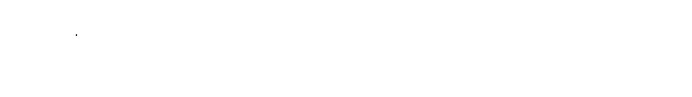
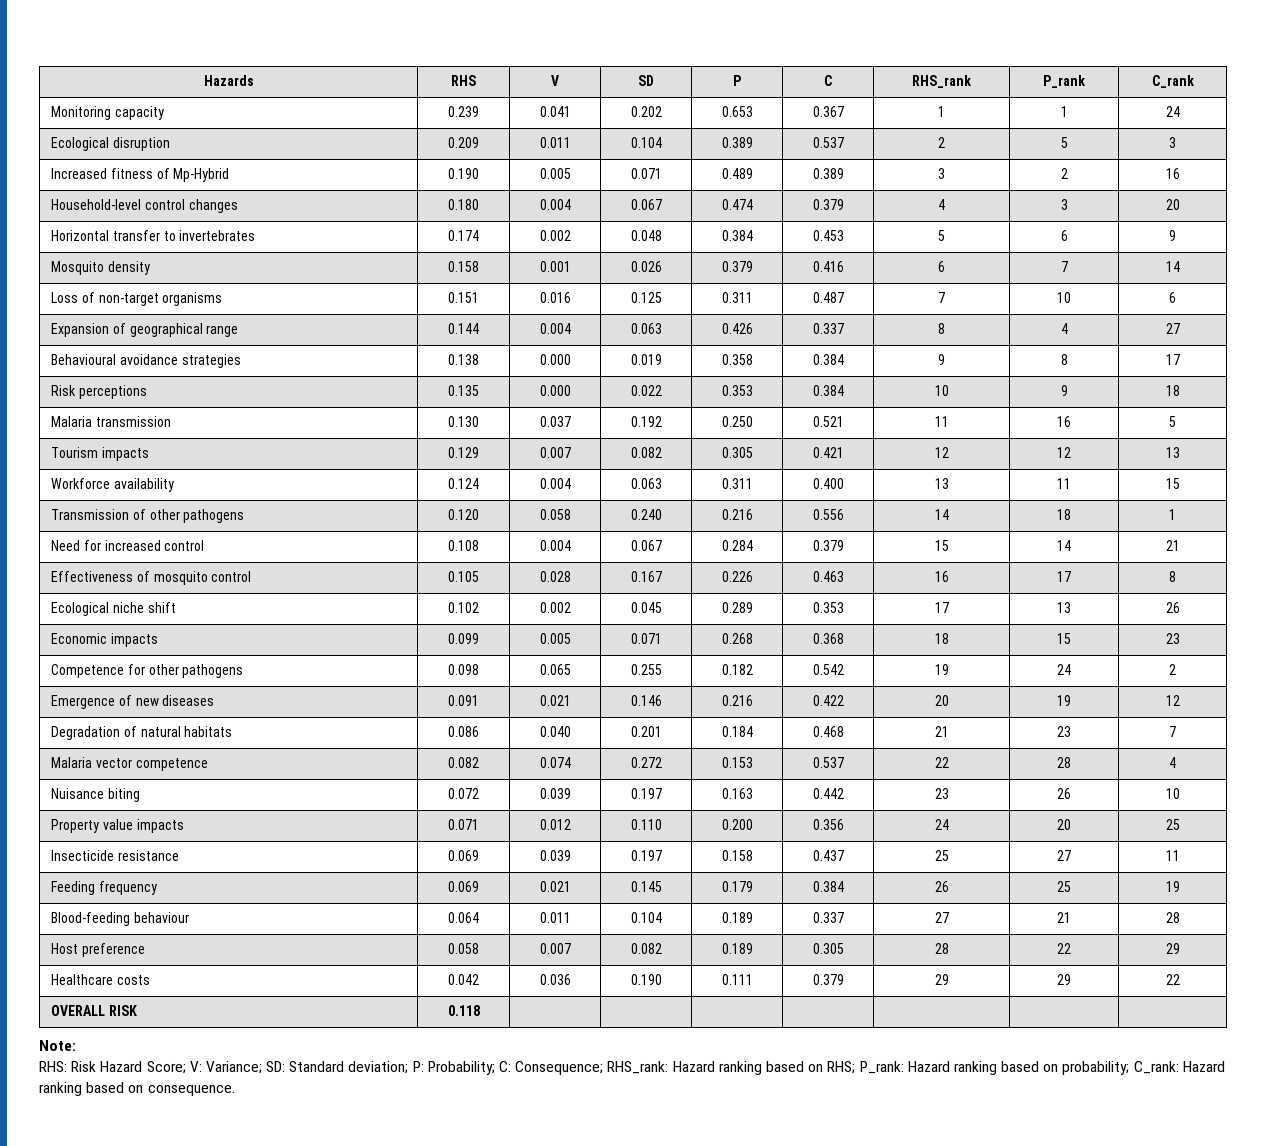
- .
+ Hazards | RHS | V | SD | P | C | RHS_rank | P_rank | C_rank
+ Monitoring capacity | 0.239 | 0.041 | 0.202 | 0.653 | 0.367 | 1 | 1 | 24
+ Ecological disruption | 0.209 | 0.011 | 0.104 | 0.389 | 0.537 | 2 | 5 | 3
+ Increased fitness of Mp-Hybrid | 0.190 | 0.005 | 0.071 | 0.489 | 0.389 | 3 | 2 | 16
+ Household-level control changes | 0.180 | 0.004 | 0.067 | 0.474 | 0.379 | 4 | 3 | 20
+ Horizontal transfer to invertebrates | 0.174 | 0.002 | 0.048 | 0.384 | 0.453 | 5 | 6 | 9
+ Mosquito density | 0.158 | 0.001 | 0.026 | 0.379 | 0.416 | 6 | 7 | 14
+ Loss of non-target organisms | 0.151 | 0.016 | 0.125 | 0.311 | 0.487 | 7 | 10 | 6
+ Expansion of geographical range | 0.144 | 0.004 | 0.063 | 0.426 | 0.337 | 8 | 4 | 27
+ Behavioural avoidance strategies | 0.138 | 0.000 | 0.019 | 0.358 | 0.384 | 9 | 8 | 17
+ Risk perceptions | 0.135 | 0.000 | 0.022 | 0.353 | 0.384 | 10 | 9 | 18
+ Malaria transmission | 0.130 | 0.037 | 0.192 | 0.250 | 0.521 | 11 | 16 | 5
+ Tourism impacts | 0.129 | 0.007 | 0.082 | 0.305 | 0.421 | 12 | 12 | 13
+ Workforce availability | 0.124 | 0.004 | 0.063 | 0.311 | 0.400 | 13 | 11 | 15
+ Transmission of other pathogens | 0.120 | 0.058 | 0.240 | 0.216 | 0.556 | 14 | 18 | 1
+ Need for increased control | 0.108 | 0.004 | 0.067 | 0.284 | 0.379 | 15 | 14 | 21
+ Effectiveness of mosquito control | 0.105 | 0.028 | 0.167 | 0.226 | 0.463 | 16 | 17 | 8
+ Ecological niche shift | 0.102 | 0.002 | 0.045 | 0.289 | 0.353 | 17 | 13 | 26
+ Economic impacts | 0.099 | 0.005 | 0.071 | 0.268 | 0.368 | 18 | 15 | 23
+ Competence for other pathogens | 0.098 | 0.065 | 0.255 | 0.182 | 0.542 | 19 | 24 | 2
+ Emergence of new diseases | 0.091 | 0.021 | 0.146 | 0.216 | 0.422 | 20 | 19 | 12
+ Degradation of natural habitats | 0.086 | 0.040 | 0.201 | 0.184 | 0.468 | 21 | 23 | 7
+ Malaria vector competence | 0.082 | 0.074 | 0.272 | 0.153 | 0.537 | 22 | 28 | 4
+ Nuisance biting | 0.072 | 0.039 | 0.197 | 0.163 | 0.442 | 23 | 26 | 10
+ Property value impacts | 0.071 | 0.012 | 0.110 | 0.200 | 0.356 | 24 | 20 | 25
+ Insecticide resistance | 0.069 | 0.039 | 0.197 | 0.158 | 0.437 | 25 | 27 | 11
+ Feeding frequency | 0.069 | 0.021 | 0.145 | 0.179 | 0.384 | 26 | 25 | 19
+ Blood-feeding behaviour | 0.064 | 0.011 | 0.104 | 0.189 | 0.337 | 27 | 21 | 28
+ Host preference | 0.058 | 0.007 | 0.082 | 0.189 | 0.305 | 28 | 22 | 29
+ Healthcare costs | 0.042 | 0.036 | 0.190 | 0.111 | 0.379 | 29 | 29 | 22
+ OVERALL RISK | 0.118 | | | | | | |
+ Note:
+ RHS: Risk Hazard Score; V: Variance; SD: Standard deviation; P: Probability; C: Consequence; RHS_rank: Hazard ranking based on RHS; P_rank: Hazard ranking based on probability; C_rank: Hazard ranking based on consequence.

